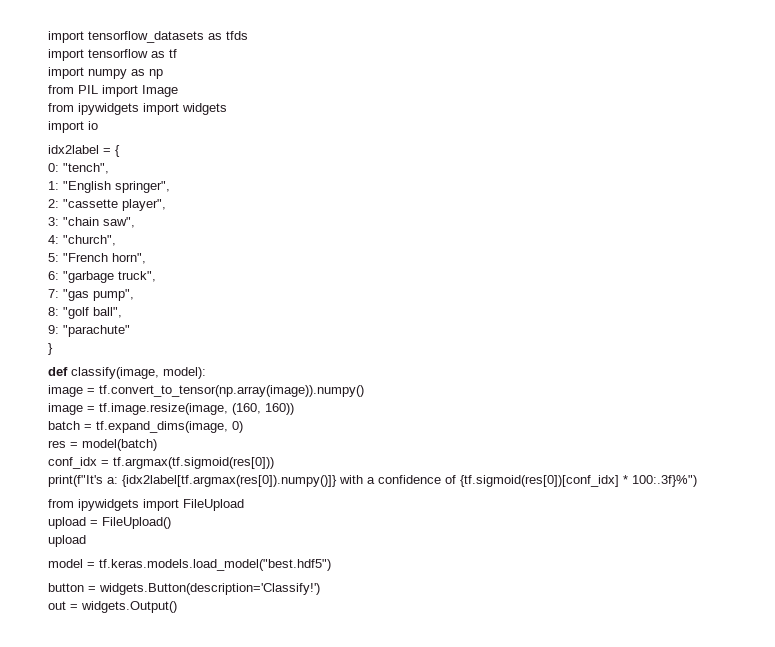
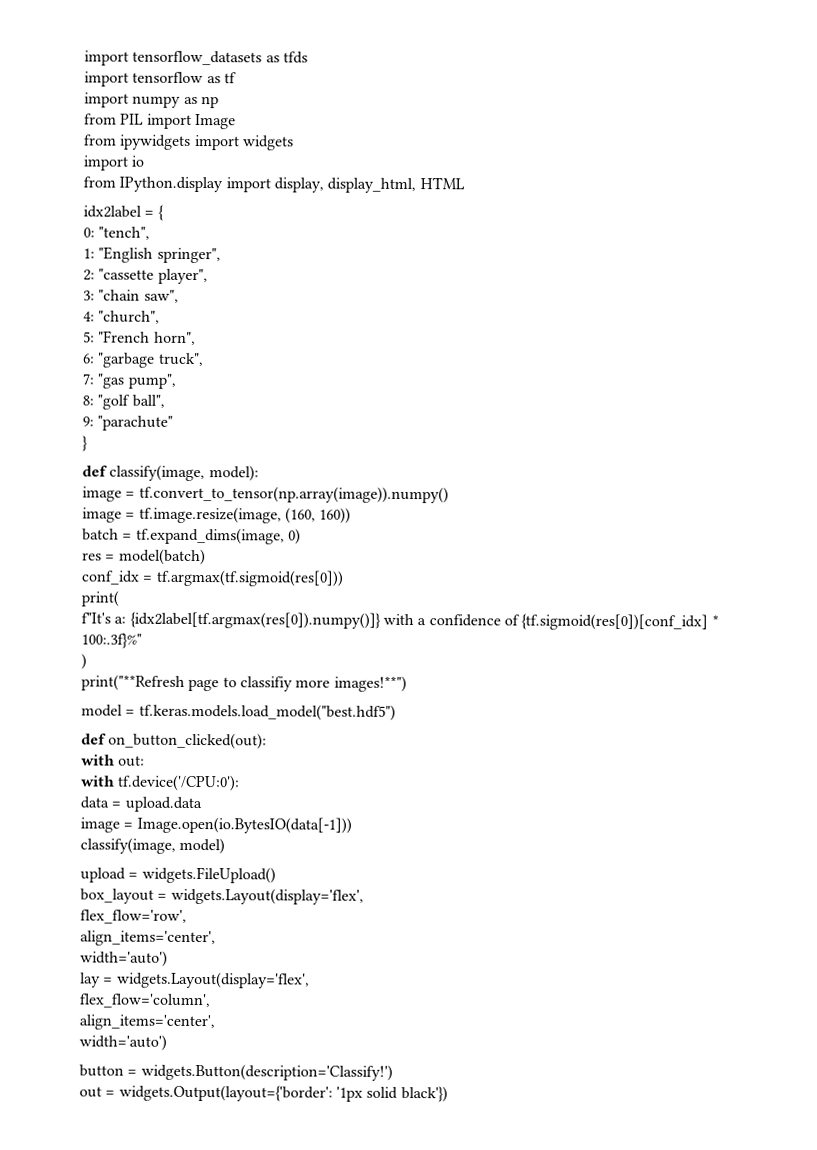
+ from IPython.display import display, display_html, HTML
- print(f"It's a: {idx2label[tf.argmax(res[0]).numpy()]} with a confidence of {tf.sigmoid(res[0])[conf_idx] * 100:.3f}%")
- from ipywidgets import FileUpload
- upload = FileUpload()
- upload
+ print(
+ f"It's a: {idx2label[tf.argmax(res[0]).numpy()]} with a confidence of {tf.sigmoid(res[0])[conf_idx] * 100:.3f}%"
+ )
+ print("**Refresh page to classifiy more images!**")
  model = tf.keras.models.load_model("best.hdf5")
+ def on_button_clicked(out):
+ with out:
+ with tf.device('/CPU:0'):
+ data = upload.data
+ image = Image.open(io.BytesIO(data[-1]))
+ classify(image, model)
+ upload = widgets.FileUpload()
+ box_layout = widgets.Layout(display='flex',
+ flex_flow='row',
+ align_items='center',
+ width='auto')
+ lay = widgets.Layout(display='flex',
+ flex_flow='column',
+ align_items='center',
+ width='auto')
- out = widgets.Output()
+ out = widgets.Output(layout={'border': '1px solid black'})

